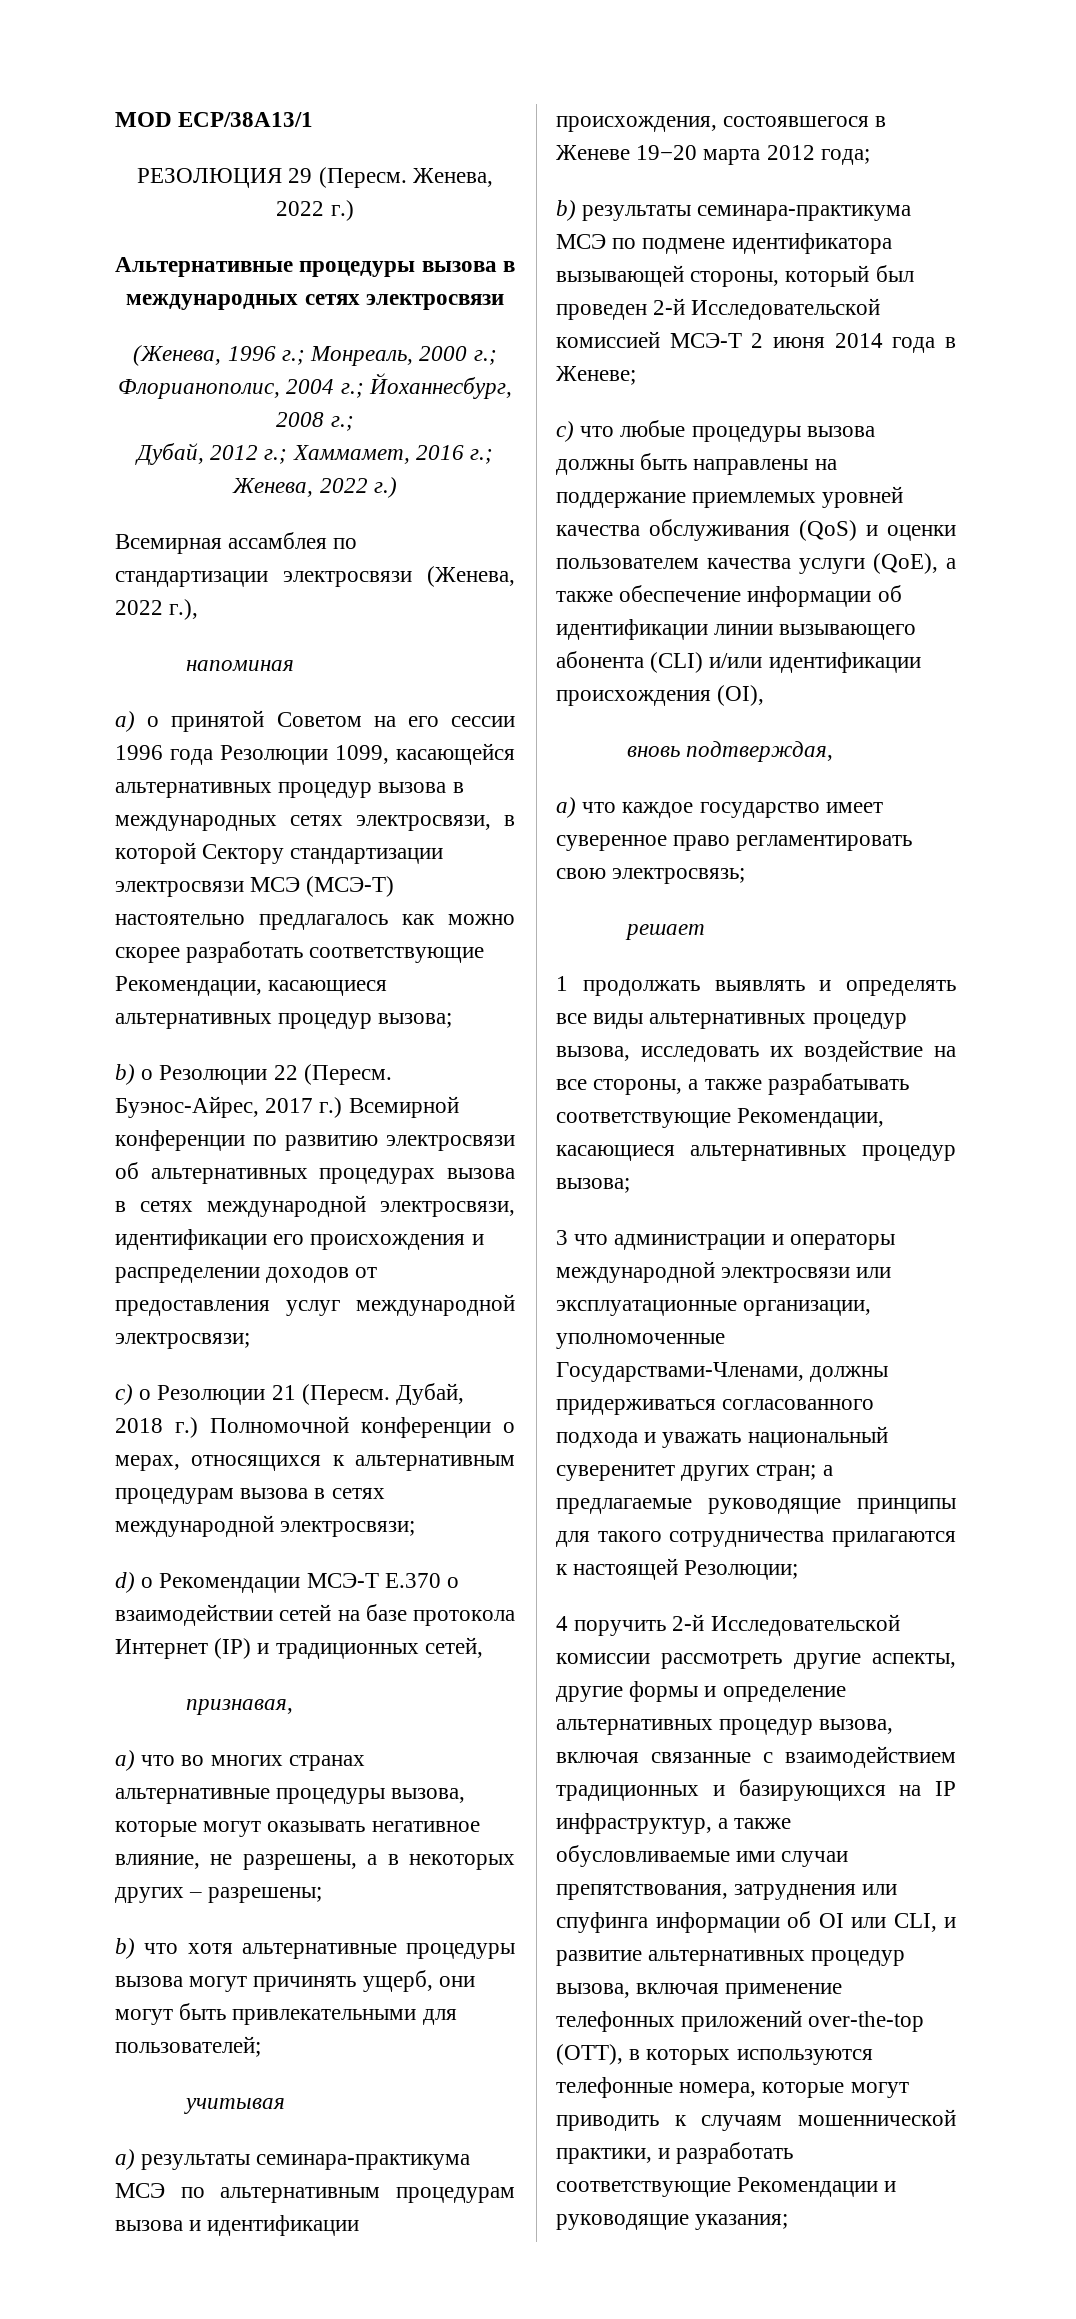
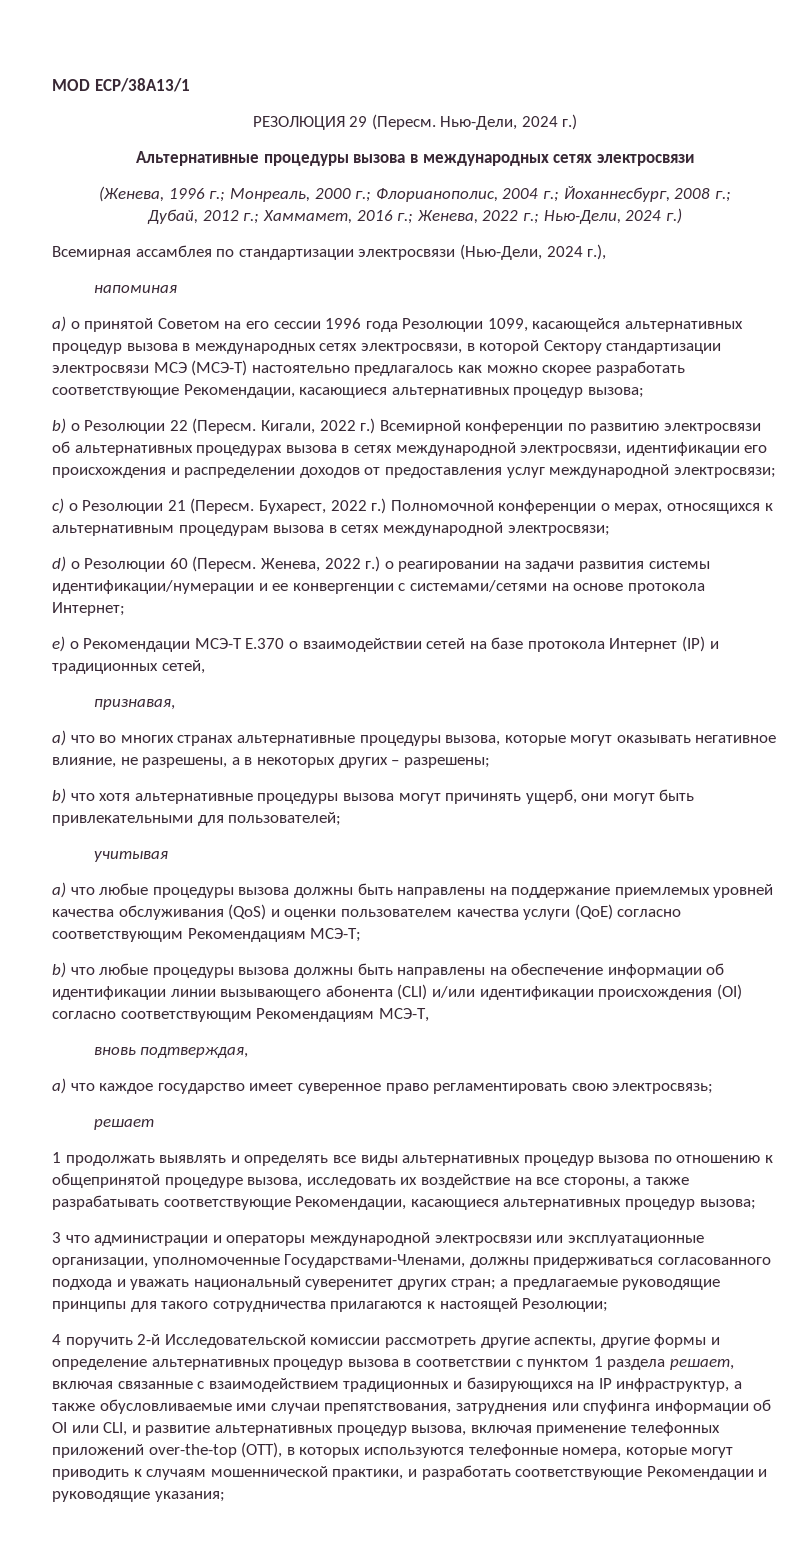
- РЕЗОЛЮЦИЯ 29 (Пересм. Женева, 2022 г.)
+ РЕЗОЛЮЦИЯ 29 (Пересм. Нью-Дели, 2024 г.)
- Дубай, 2012 г.; Хаммамет, 2016 г.; Женева, 2022 г.)
+ Дубай, 2012 г.; Хаммамет, 2016 г.; Женева, 2022 г.; Нью-Дели, 2024 г.)
- Всемирная ассамблея по стандартизации электросвязи (Женева, 2022 г.),
+ Всемирная ассамблея по стандартизации электросвязи (Нью-Дели, 2024 г.),
- Буэнос-Айрес, 2017 г.) Всемирной конференции по развитию электросвязи об альтернативных процедурах вызова в сетях международной электросвязи, идентификации его происхождения и распределении доходов от предоставления услуг международной электросвязи;
+ Кигали, 2022 г.) Всемирной конференции по развитию электросвязи об альтернативных процедурах вызова в сетях международной электросвязи, идентификации его происхождения и распределении доходов от предоставления услуг международной электросвязи;
- Дубай, 2018 г.) Полномочной конференции о мерах, относящихся к альтернативным процедурам вызова в сетях международной электросвязи;
+ Бухарест, 2022 г.) Полномочной конференции о мерах, относящихся к альтернативным процедурам вызова в сетях международной электросвязи;
- d) о Рекомендации МСЭ-Т E.370 о взаимодействии сетей на базе протокола Интернет (IP) и традиционных сетей,
+ d) о Резолюции 60 (Пересм. Женева, 2022 г.) о реагировании на задачи развития системы идентификации/нумерации и ее конвергенции с системами/сетями на основе протокола Интернет;
+ e) о Рекомендации МСЭ-Т E.370 о взаимодействии сетей на базе протокола Интернет (IP) и традиционных сетей,
- a) результаты семинара-практикума МСЭ по альтернативным процедурам вызова и идентификации происхождения, состоявшегося в Женеве 19−20 марта 2012 года;
- b) результаты семинара-практикума МСЭ по подмене идентификатора вызывающей стороны, который был проведен 2-й Исследовательской комиссией МСЭ-Т 2 июня 2014 года в Женеве;
- с) что любые процедуры вызова должны быть направлены на поддержание приемлемых уровней качества обслуживания (QoS) и оценки пользователем качества услуги (QoE), а также обеспечение информации об идентификации линии вызывающего абонента (CLI) и/или идентификации происхождения (OI),
+ a) что любые процедуры вызова должны быть направлены на поддержание приемлемых уровней качества обслуживания (QoS) и оценки пользователем качества услуги (QoE) согласно соответствующим Рекомендациям МСЭ-Т;
+ b) что любые процедуры вызова должны быть направлены на обеспечение информации об идентификации линии вызывающего абонента (CLI) и/или идентификации происхождения (OI) согласно соответствующим Рекомендациям МСЭ-Т,
- 1 продолжать выявлять и определять все виды альтернативных процедур вызова, исследовать их воздействие на все стороны, а также разрабатывать соответствующие Рекомендации, касающиеся альтернативных процедур вызова;
+ 1 продолжать выявлять и определять все виды альтернативных процедур вызова по отношению к общепринятой процедуре вызова, исследовать их воздействие на все стороны, а также разрабатывать соответствующие Рекомендации, касающиеся альтернативных процедур вызова;
- 4 поручить 2-й Исследовательской комиссии рассмотреть другие аспекты, другие формы и определение альтернативных процедур вызова, включая связанные с взаимодействием традиционных и базирующихся на IP инфраструктур, а также обусловливаемые ими случаи препятствования, затруднения или спуфинга информации об OI или CLI, и развитие альтернативных процедур вызова, включая применение телефонных приложений over-the-top (OTT), в которых используются телефонные номера, которые могут приводить к случаям мошеннической практики, и разработать соответствующие Рекомендации и руководящие указания;
+ 4 поручить 2-й Исследовательской комиссии рассмотреть другие аспекты, другие формы и определение альтернативных процедур вызова в соответствии с пунктом 1 раздела решает, включая связанные с взаимодействием традиционных и базирующихся на IP инфраструктур, а также обусловливаемые ими случаи препятствования, затруднения или спуфинга информации об OI или CLI, и развитие альтернативных процедур вызова, включая применение телефонных приложений over-the-top (OTT), в которых используются телефонные номера, которые могут приводить к случаям мошеннической практики, и разработать соответствующие Рекомендации и руководящие указания;

